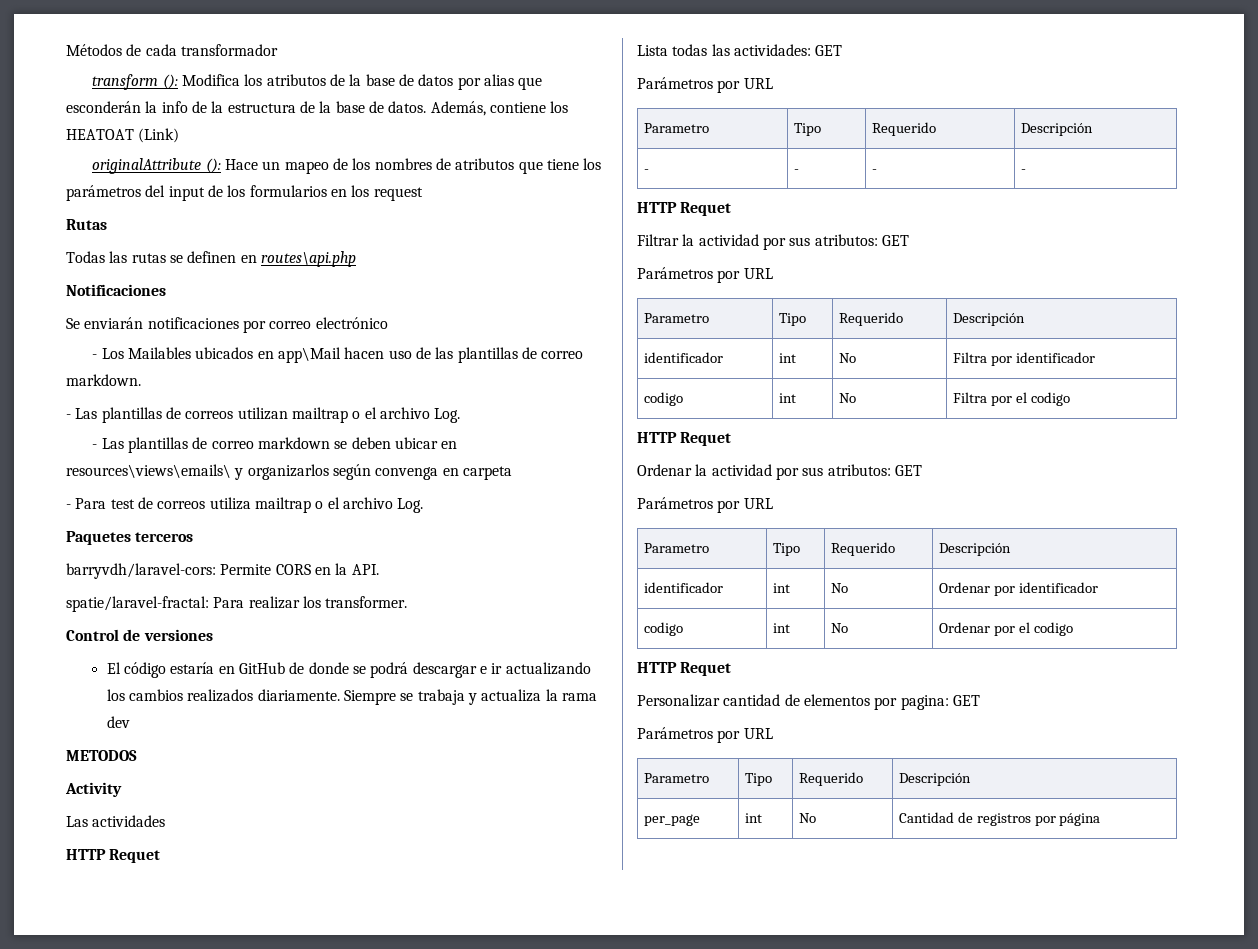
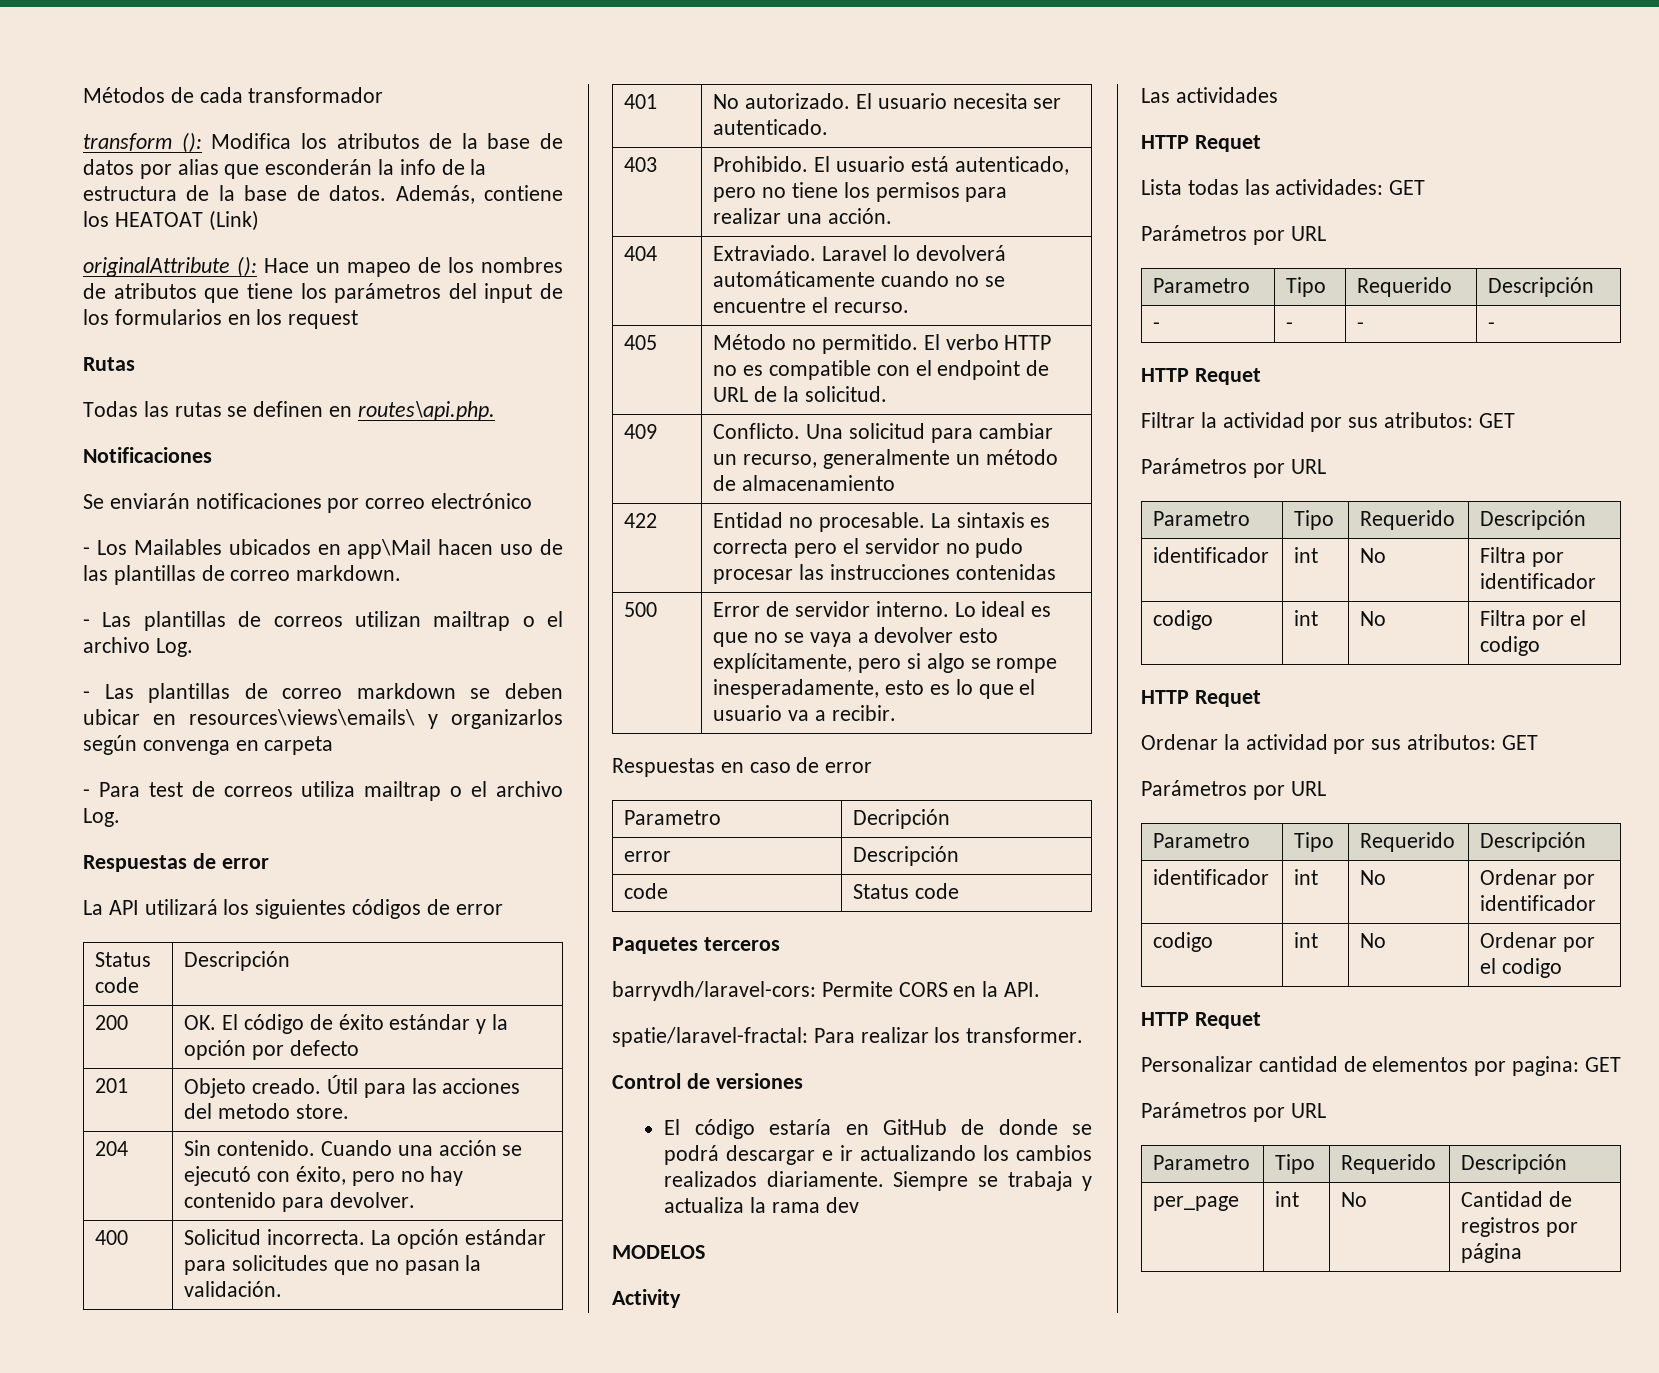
- Todas las rutas se definen en routes\api.php
+ Todas las rutas se definen en routes\api.php.
+ Respuestas de error
+ La API utilizará los siguientes códigos de error
+ Status code | Descripción
+ 200 | OK. El código de éxito estándar y la opción por defecto
+ 201 | Objeto creado. Útil para las acciones del metodo store.
+ 204 | Sin contenido. Cuando una acción se ejecutó con éxito, pero no hay contenido para devolver.
+ 400 | Solicitud incorrecta. La opción estándar para solicitudes que no pasan la validación.
+ 401 | No autorizado. El usuario necesita ser autenticado.
+ 403 | Prohibido. El usuario está autenticado, pero no tiene los permisos para realizar una acción.
+ 404 | Extraviado. Laravel lo devolverá automáticamente cuando no se encuentre el recurso.
+ 405 | Método no permitido. El verbo HTTP no es compatible con el endpoint de URL de la solicitud.
+ 409 | Conflicto. Una solicitud para cambiar un recurso, generalmente un método de almacenamiento
+ 422 | Entidad no procesable. La sintaxis es correcta pero el servidor no pudo procesar las instrucciones contenidas
+ 500 | Error de servidor interno. Lo ideal es que no se vaya a devolver esto explícitamente, pero si algo se rompe inesperadamente, esto es lo que el usuario va a recibir.
+ Respuestas en caso de error
+ Parametro | Decripción
+ error | Descripción
+ code | Status code
- METODOS
+ MODELOS

